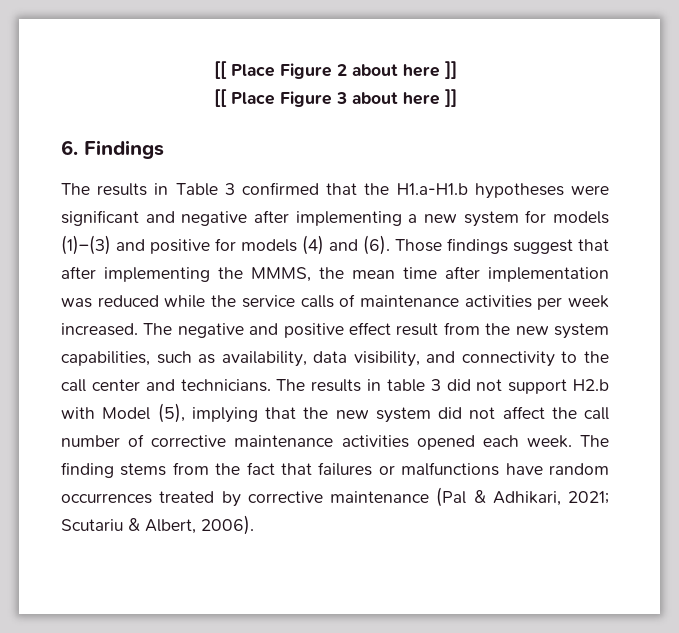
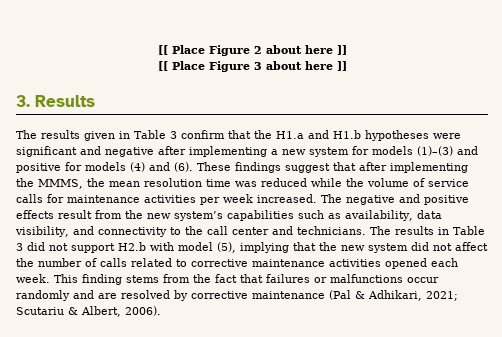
- 6. Findings
- The results in Table 3 confirmed that the H1.a-H1.b hypotheses were significant and negative after implementing a new system for models (1)–(3) and positive for models (4) and (6).
+ 3. Results
+ The results given in Table 3 confirm that the H1.a and H1.b hypotheses were significant and negative after implementing a new system for models (1)–(3) and positive for models (4) and (6).
- Those findings suggest that after implementing the MMMS, the mean time after implementation was reduced while the service calls of maintenance activities per week increased.
+ These findings suggest that after implementing the MMMS, the mean resolution time was reduced while the volume of service calls for maintenance activities per week increased.
- The negative and positive effect result from the new system capabilities, such as availability, data visibility, and connectivity to the call center and technicians.
+ The negative and positive effects result from the new system’s capabilities such as availability, data visibility, and connectivity to the call center and technicians.
- The results in table 3 did not support H2.b with Model (5), implying that the new system did not affect the call number of corrective maintenance activities opened each week.
+ The results in Table 3 did not support H2.b with model (5), implying that the new system did not affect the number of calls related to corrective maintenance activities opened each week.
- The finding stems from the fact that failures or malfunctions have random occurrences treated by corrective maintenance (Pal & Adhikari, 2021; Scutariu & Albert, 2006).
+ This finding stems from the fact that failures or malfunctions occur randomly and are resolved by corrective maintenance (Pal & Adhikari, 2021; Scutariu & Albert, 2006).

